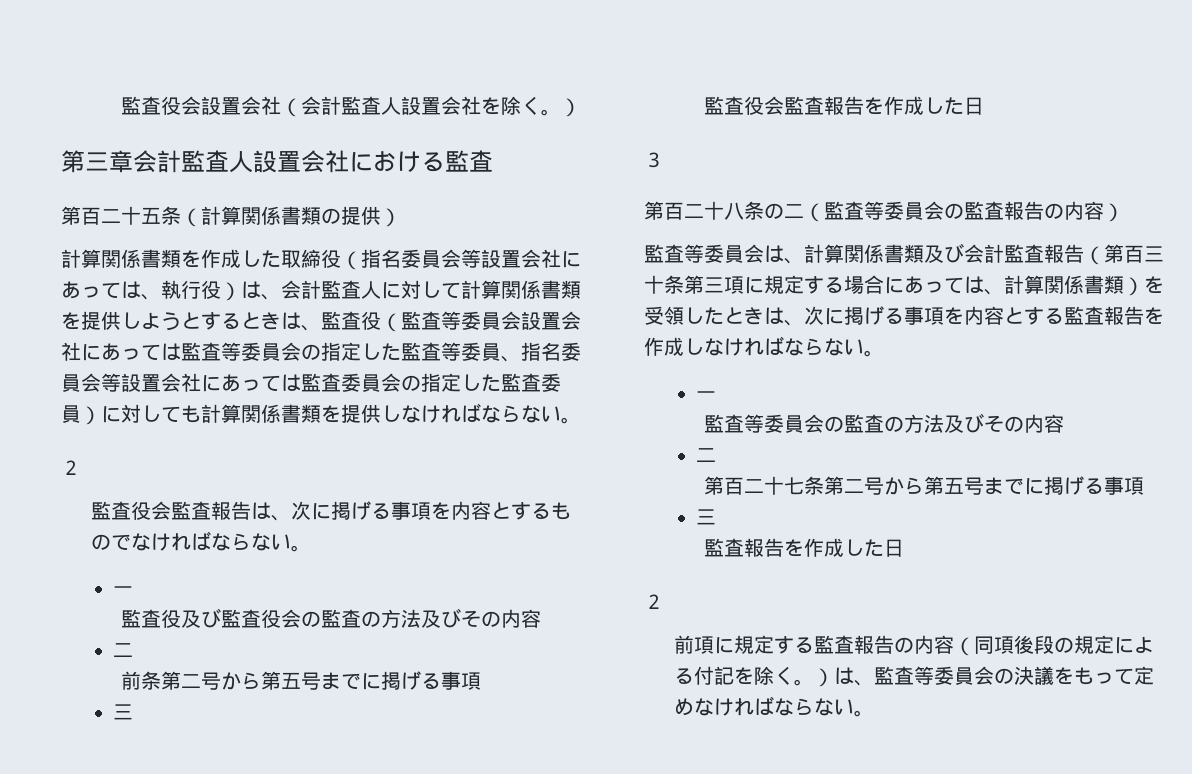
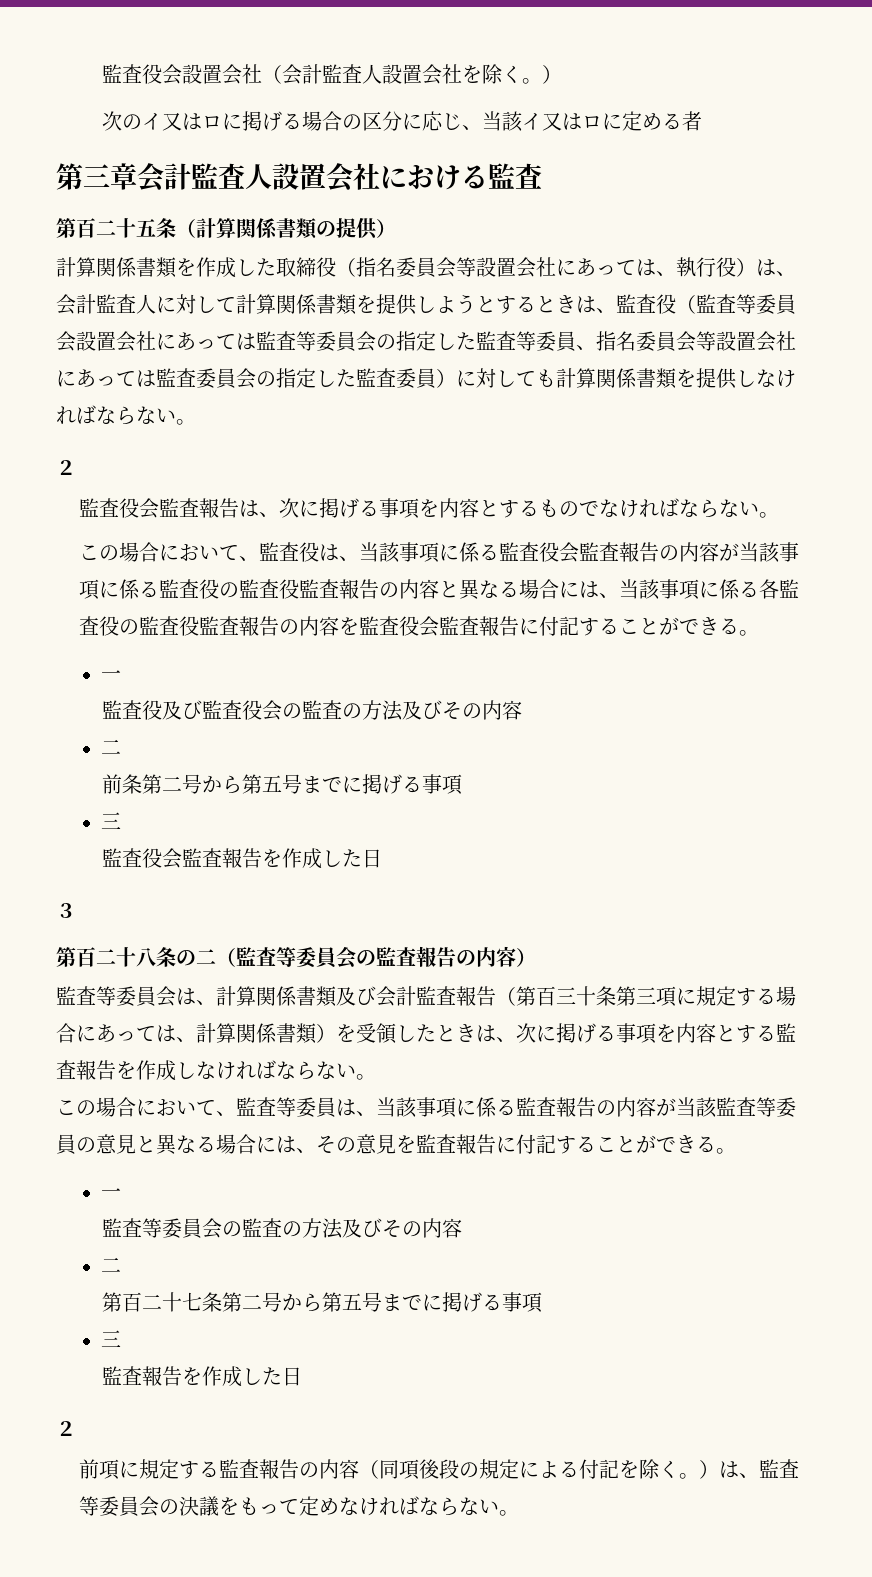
+ 次のイ又はロに掲げる場合の区分に応じ、当該イ又はロに定める者
+ この場合において、監査役は、当該事項に係る監査役会監査報告の内容が当該事項に係る監査役の監査役監査報告の内容と異なる場合には、当該事項に係る各監査役の監査役監査報告の内容を監査役会監査報告に付記することができる。
+ この場合において、監査等委員は、当該事項に係る監査報告の内容が当該監査等委員の意見と異なる場合には、その意見を監査報告に付記することができる。

